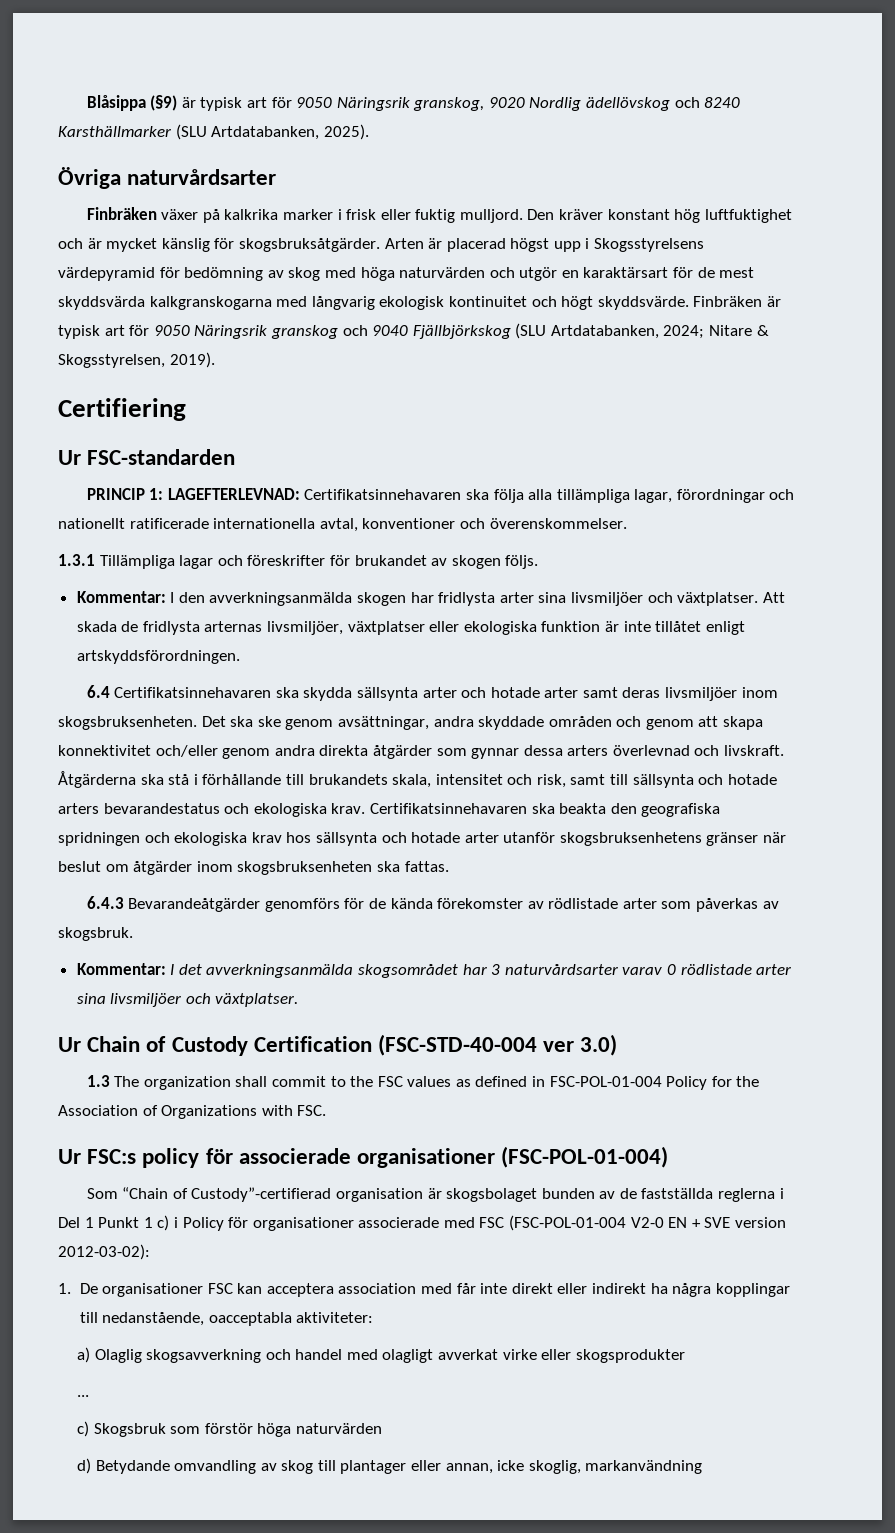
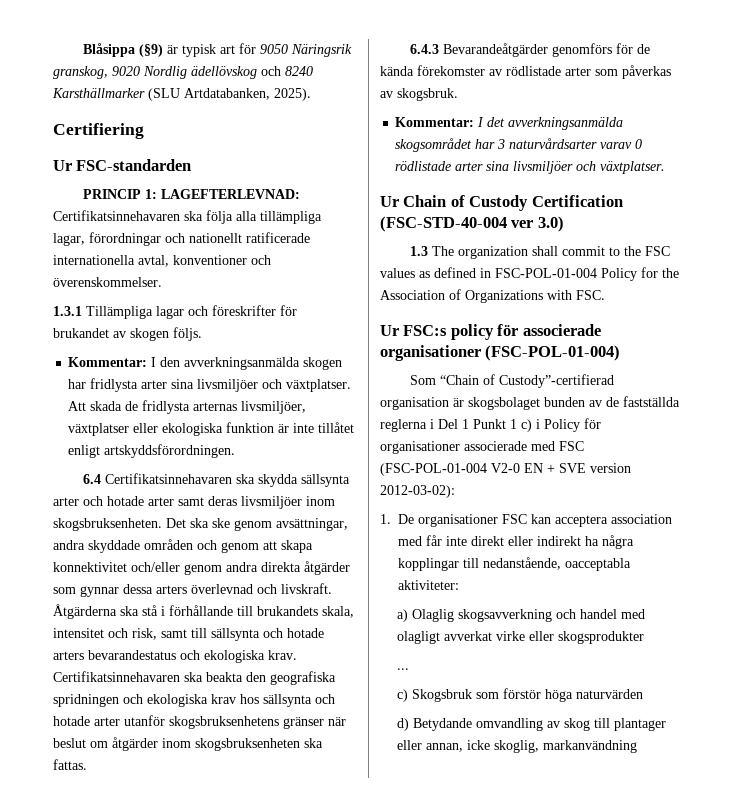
- Övriga naturvårdsarter
- Finbräken växer på kalkrika marker i frisk eller fuktig mulljord. Den kräver konstant hög luftfuktighet och är mycket känslig för skogsbruksåtgärder. Arten är placerad högst upp i Skogsstyrelsens värdepyramid för bedömning av skog med höga naturvärden och utgör en karaktärsart för de mest skyddsvärda kalkgranskogarna med långvarig ekologisk kontinuitet och högt skyddsvärde. Finbräken är typisk art för 9050 Näringsrik granskog och 9040 Fjällbjörkskog (SLU Artdatabanken, 2024; Nitare & Skogsstyrelsen, 2019).

